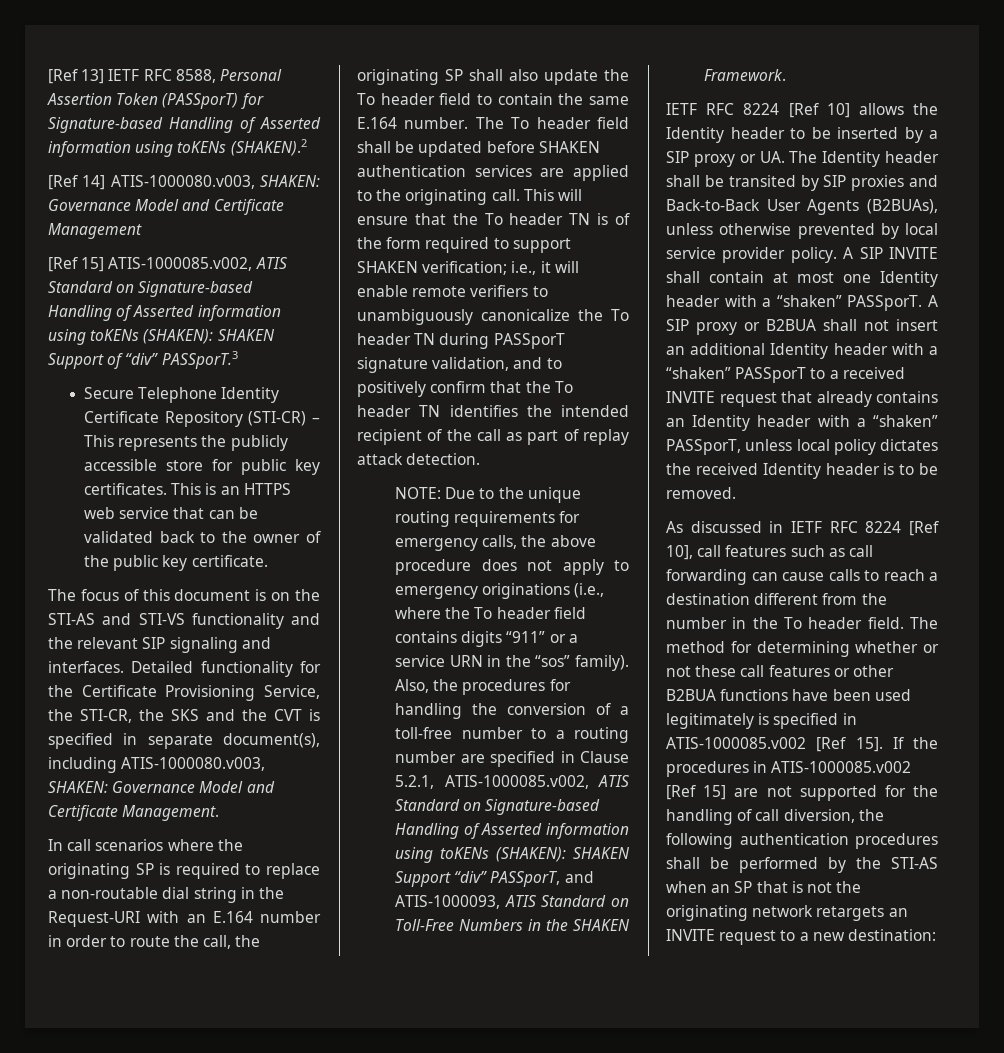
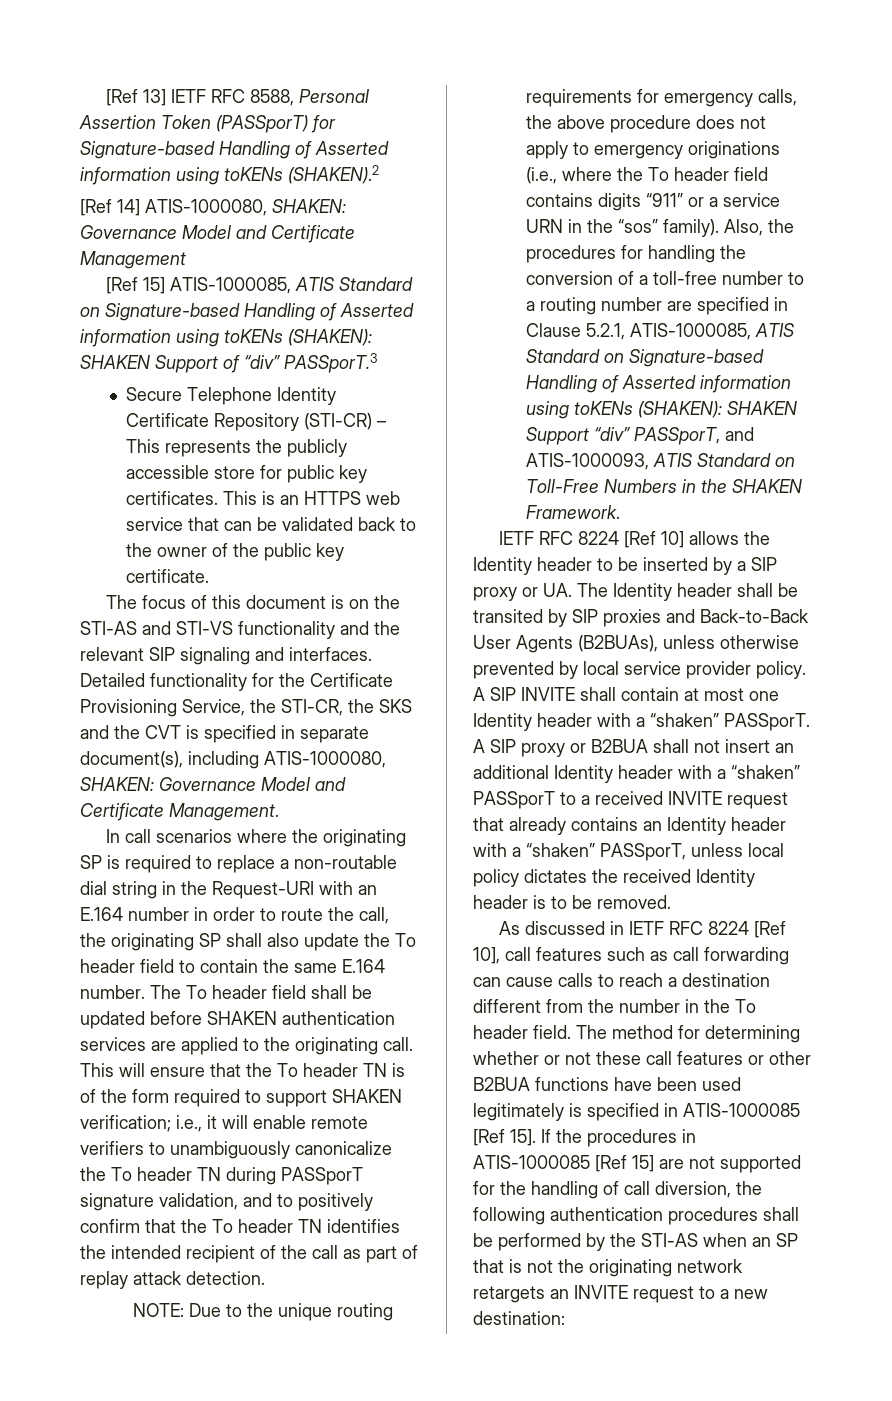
- [Ref 14] ATIS-1000080.v003, SHAKEN: Governance Model and Certificate Management
+ [Ref 14] ATIS-1000080, SHAKEN: Governance Model and Certificate Management
- [Ref 15] ATIS-1000085.v002, ATIS Standard on Signature-based Handling of Asserted information using toKENs (SHAKEN): SHAKEN Support of “div” PASSporT.3
+ [Ref 15] ATIS-1000085, ATIS Standard on Signature-based Handling of Asserted information using toKENs (SHAKEN): SHAKEN Support of “div” PASSporT.3
- Detailed functionality for the Certificate Provisioning Service, the STI-CR, the SKS and the CVT is specified in separate document(s), including ATIS-1000080.v003, SHAKEN: Governance Model and Certificate Management.
+ Detailed functionality for the Certificate Provisioning Service, the STI-CR, the SKS and the CVT is specified in separate document(s), including ATIS-1000080, SHAKEN: Governance Model and Certificate Management.
- Also, the procedures for handling the conversion of a toll-free number to a routing number are specified in Clause 5.2.1, ATIS-1000085.v002, ATIS Standard on Signature-based Handling of Asserted information using toKENs (SHAKEN): SHAKEN Support “div” PASSporT, and ATIS-1000093, ATIS Standard on Toll-Free Numbers in the SHAKEN Framework.
+ Also, the procedures for handling the conversion of a toll-free number to a routing number are specified in Clause 5.2.1, ATIS-1000085, ATIS Standard on Signature-based Handling of Asserted information using toKENs (SHAKEN): SHAKEN Support “div” PASSporT, and ATIS-1000093, ATIS Standard on Toll-Free Numbers in the SHAKEN Framework.
- The method for determining whether or not these call features or other B2BUA functions have been used legitimately is specified in ATIS-1000085.v002 [Ref 15].
+ The method for determining whether or not these call features or other B2BUA functions have been used legitimately is specified in ATIS-1000085 [Ref 15].
- If the procedures in ATIS-1000085.v002 [Ref 15] are not supported for the handling of call diversion, the following authentication procedures shall be performed by the STI-AS when an SP that is not the originating network retargets an INVITE request to a new destination:
+ If the procedures in ATIS-1000085 [Ref 15] are not supported for the handling of call diversion, the following authentication procedures shall be performed by the STI-AS when an SP that is not the originating network retargets an INVITE request to a new destination:

